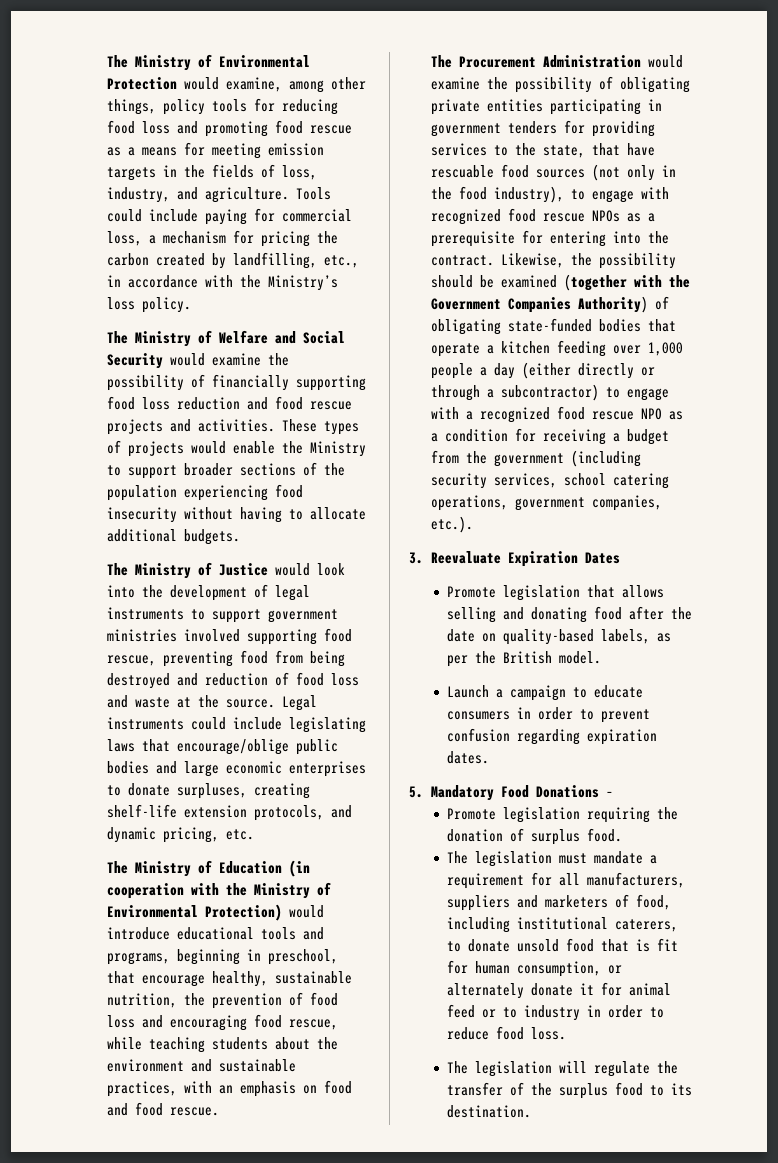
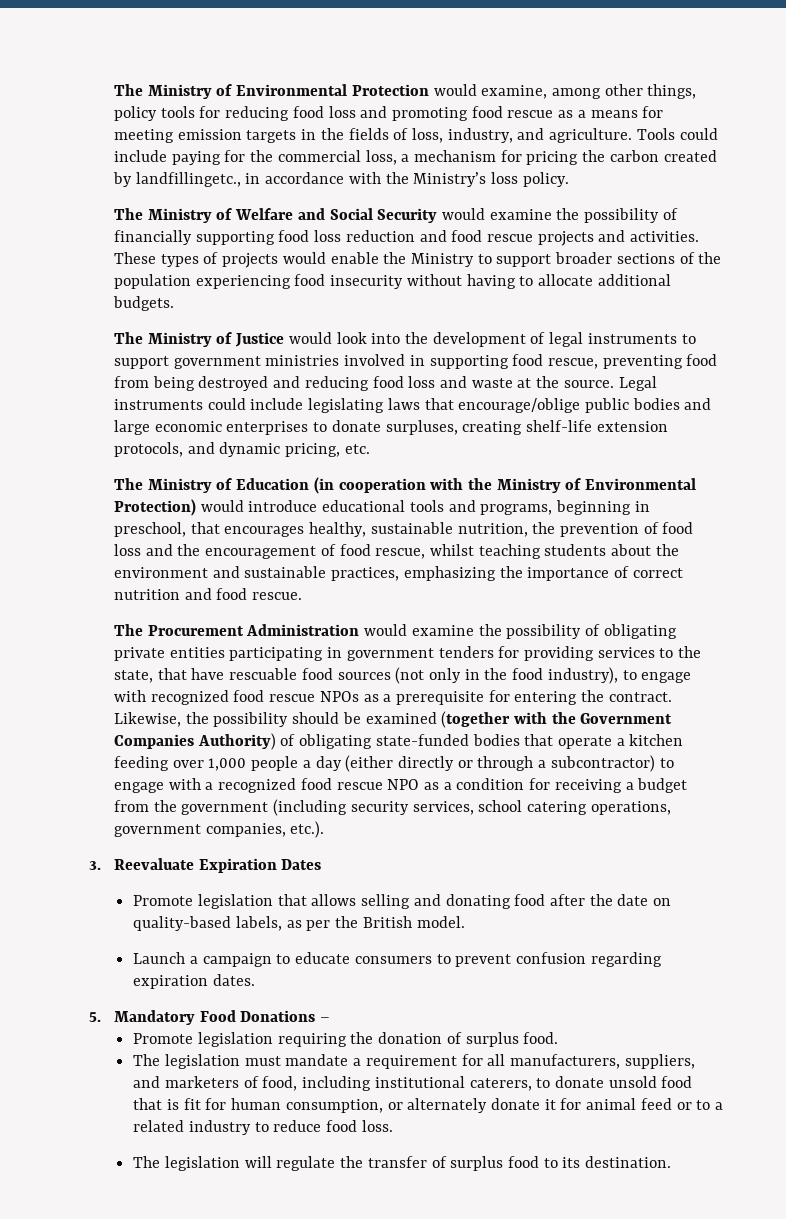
- Tools could include paying for commercial loss, a mechanism for pricing the carbon created by landfilling, etc., in accordance with the Ministry’s loss policy.
+ Tools could include paying for the commercial loss, a mechanism for pricing the carbon created by landfillingetc., in accordance with the Ministry’s loss policy.
- The Ministry of Justice would look into the development of legal instruments to support government ministries involved supporting food rescue, preventing food from being destroyed and reduction of food loss and waste at the source.
+ The Ministry of Justice would look into the development of legal instruments to support government ministries involved in supporting food rescue, preventing food from being destroyed and reducing food loss and waste at the source.
- The Ministry of Education (in cooperation with the Ministry of Environmental Protection) would introduce educational tools and programs, beginning in preschool, that encourage healthy, sustainable nutrition, the prevention of food loss and encouraging food rescue, while teaching students about the environment and sustainable practices, with an emphasis on food and food rescue.
+ The Ministry of Education (in cooperation with the Ministry of Environmental Protection) would introduce educational tools and programs, beginning in preschool, that encourages healthy, sustainable nutrition, the prevention of food loss and the encouragement of food rescue, whilst teaching students about the environment and sustainable practices, emphasizing the importance of correct nutrition and food rescue.
- The Procurement Administration would examine the possibility of obligating private entities participating in government tenders for providing services to the state, that have rescuable food sources (not only in the food industry), to engage with recognized food rescue NPOs as a prerequisite for entering into the contract.
+ The Procurement Administration would examine the possibility of obligating private entities participating in government tenders for providing services to the state, that have rescuable food sources (not only in the food industry), to engage with recognized food rescue NPOs as a prerequisite for entering the contract.
- Launch a campaign to educate consumers in order to prevent confusion regarding expiration dates.
+ Launch a campaign to educate consumers to prevent confusion regarding expiration dates.
- The legislation must mandate a requirement for all manufacturers, suppliers and marketers of food, including institutional caterers, to donate unsold food that is fit for human consumption, or alternately donate it for animal feed or to industry in order to reduce food loss.
+ The legislation must mandate a requirement for all manufacturers, suppliers, and marketers of food, including institutional caterers, to donate unsold food that is fit for human consumption, or alternately donate it for animal feed or to a related industry to reduce food loss.
- The legislation will regulate the transfer of the surplus food to its destination.
+ The legislation will regulate the transfer of surplus food to its destination.

